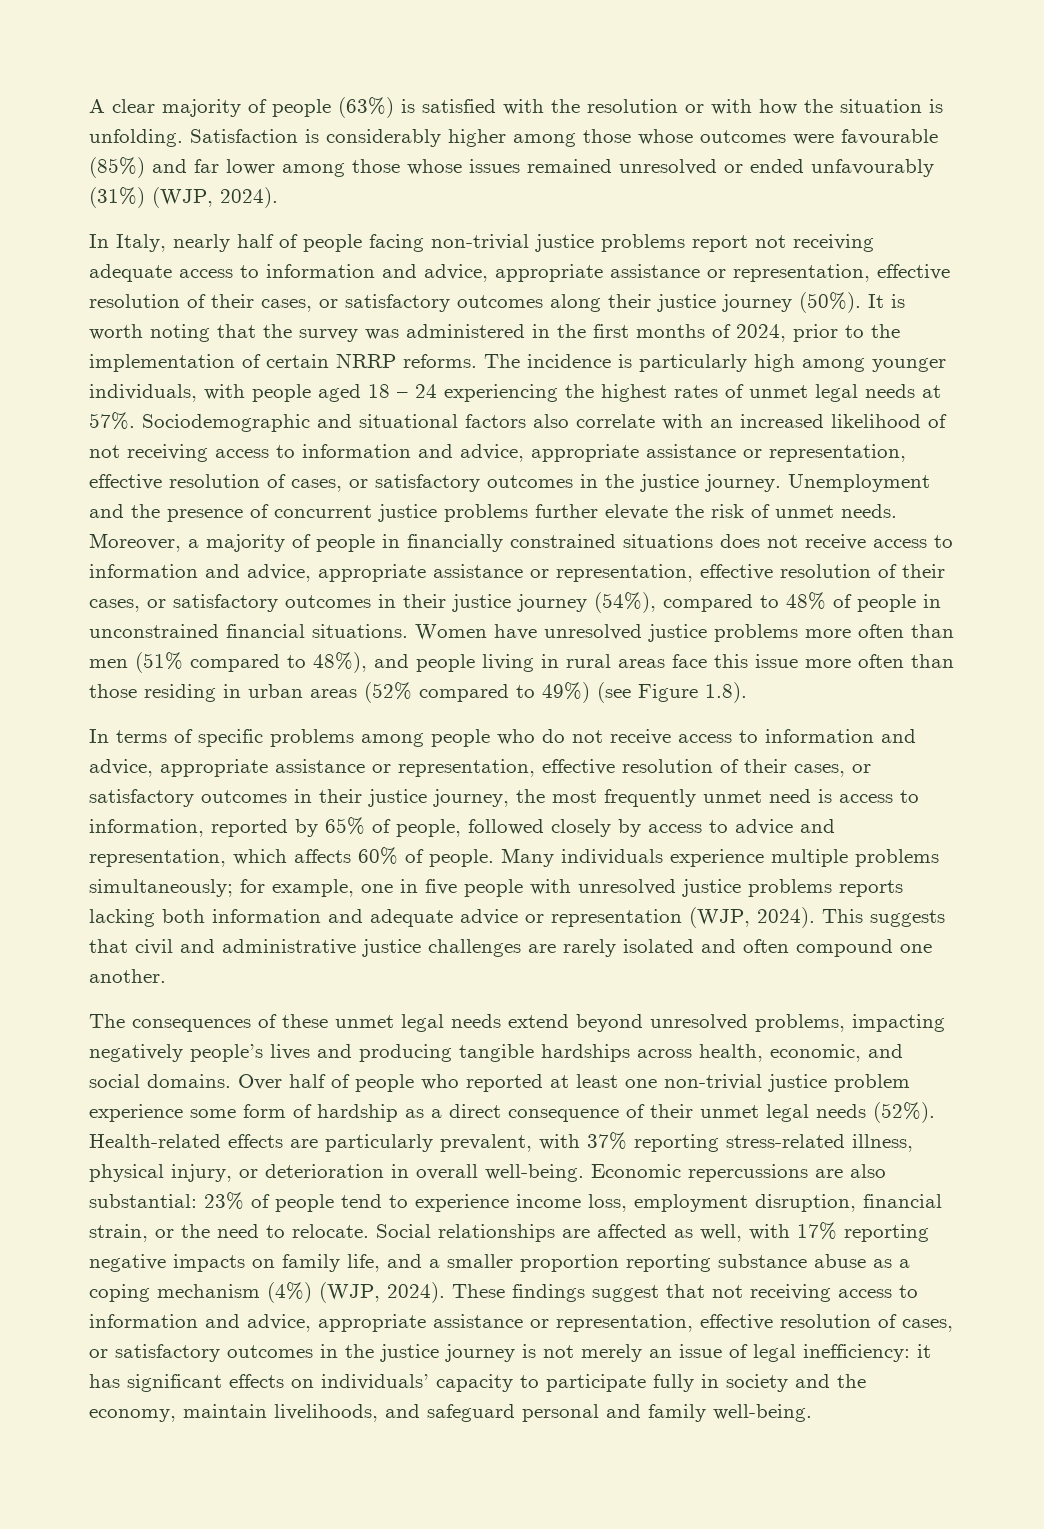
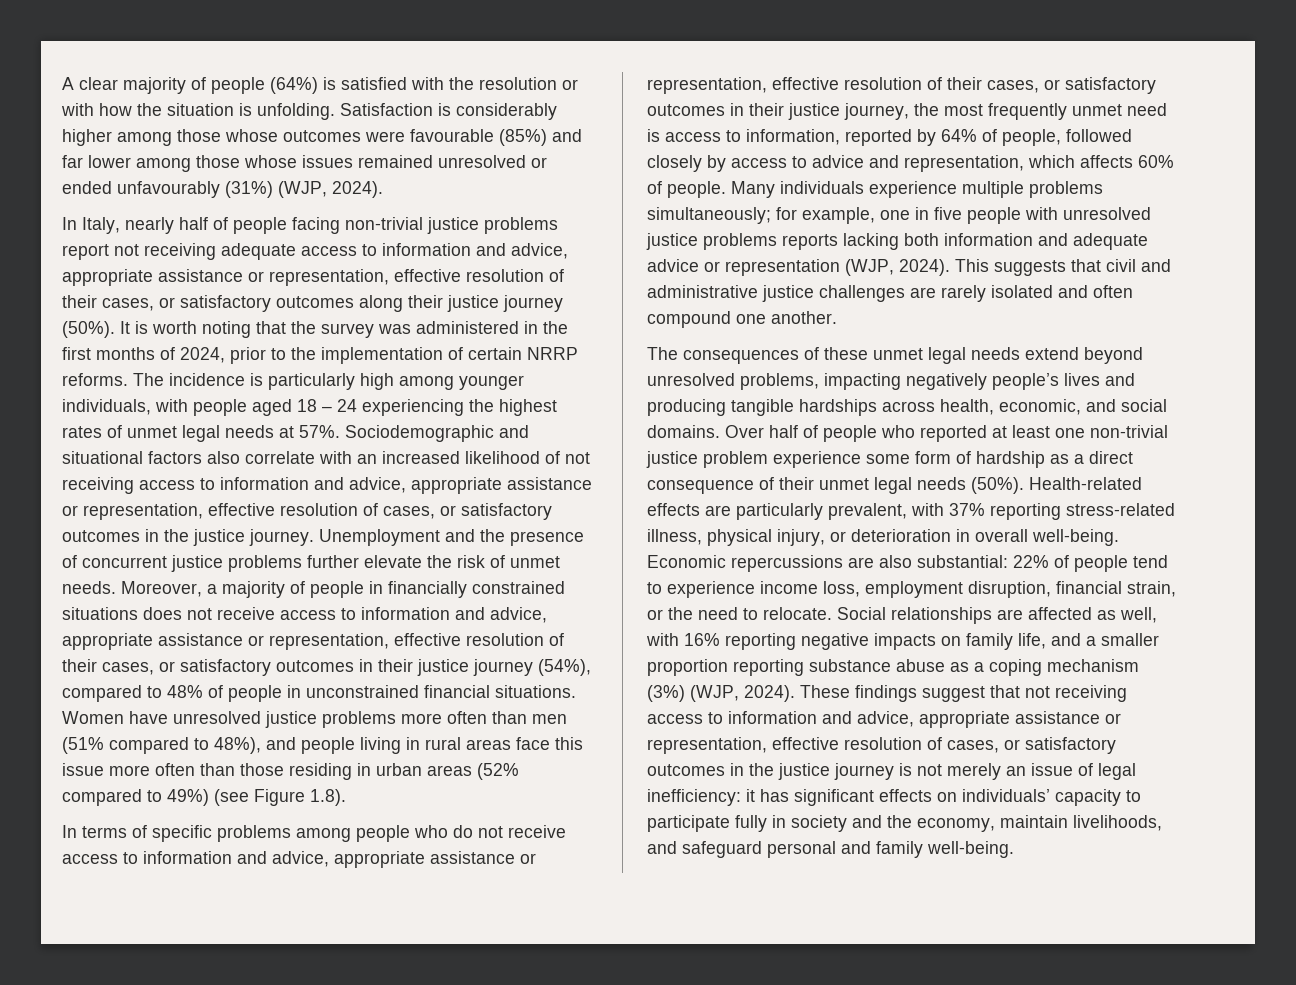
- A clear majority of people (63%) is satisfied with the resolution or with how the situation is unfolding.
+ A clear majority of people (64%) is satisfied with the resolution or with how the situation is unfolding.
- In terms of specific problems among people who do not receive access to information and advice, appropriate assistance or representation, effective resolution of their cases, or satisfactory outcomes in their justice journey, the most frequently unmet need is access to information, reported by 65% of people, followed closely by access to advice and representation, which affects 60% of people.
+ In terms of specific problems among people who do not receive access to information and advice, appropriate assistance or representation, effective resolution of their cases, or satisfactory outcomes in their justice journey, the most frequently unmet need is access to information, reported by 64% of people, followed closely by access to advice and representation, which affects 60% of people.
- Over half of people who reported at least one non-trivial justice problem experience some form of hardship as a direct consequence of their unmet legal needs (52%).
+ Over half of people who reported at least one non-trivial justice problem experience some form of hardship as a direct consequence of their unmet legal needs (50%).
- Economic repercussions are also substantial: 23% of people tend to experience income loss, employment disruption, financial strain, or the need to relocate.
+ Economic repercussions are also substantial: 22% of people tend to experience income loss, employment disruption, financial strain, or the need to relocate.
- Social relationships are affected as well, with 17% reporting negative impacts on family life, and a smaller proportion reporting substance abuse as a coping mechanism (4%) (WJP, 2024).
+ Social relationships are affected as well, with 16% reporting negative impacts on family life, and a smaller proportion reporting substance abuse as a coping mechanism (3%) (WJP, 2024).

